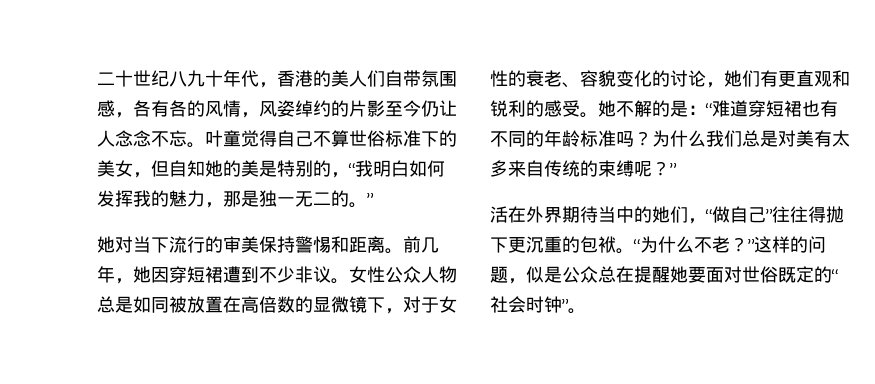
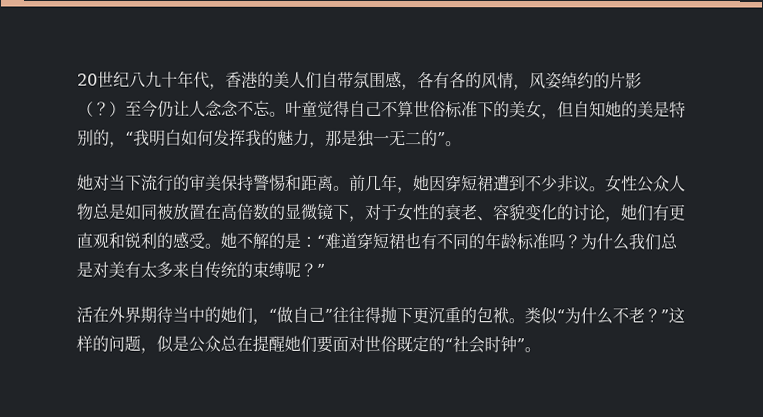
- 二十世纪八九十年代，香港的美人们自带氛围感，各有各的风情，风姿绰约的片影至今仍让人念念不忘。
+ 20世纪八九十年代，香港的美人们自带氛围感，各有各的风情，风姿绰约的片影（？）至今仍让人念念不忘。
- 叶童觉得自己不算世俗标准下的美女，但自知她的美是特别的，“我明白如何发挥我的魅力，那是独一无二的。”
+ 叶童觉得自己不算世俗标准下的美女，但自知她的美是特别的，“我明白如何发挥我的魅力，那是独一无二的”。
- “为什么不老？”这样的问题，似是公众总在提醒她要面对世俗既定的“社会时钟”。
+ 类似“为什么不老？”这样的问题，似是公众总在提醒她们要面对世俗既定的“社会时钟”。

